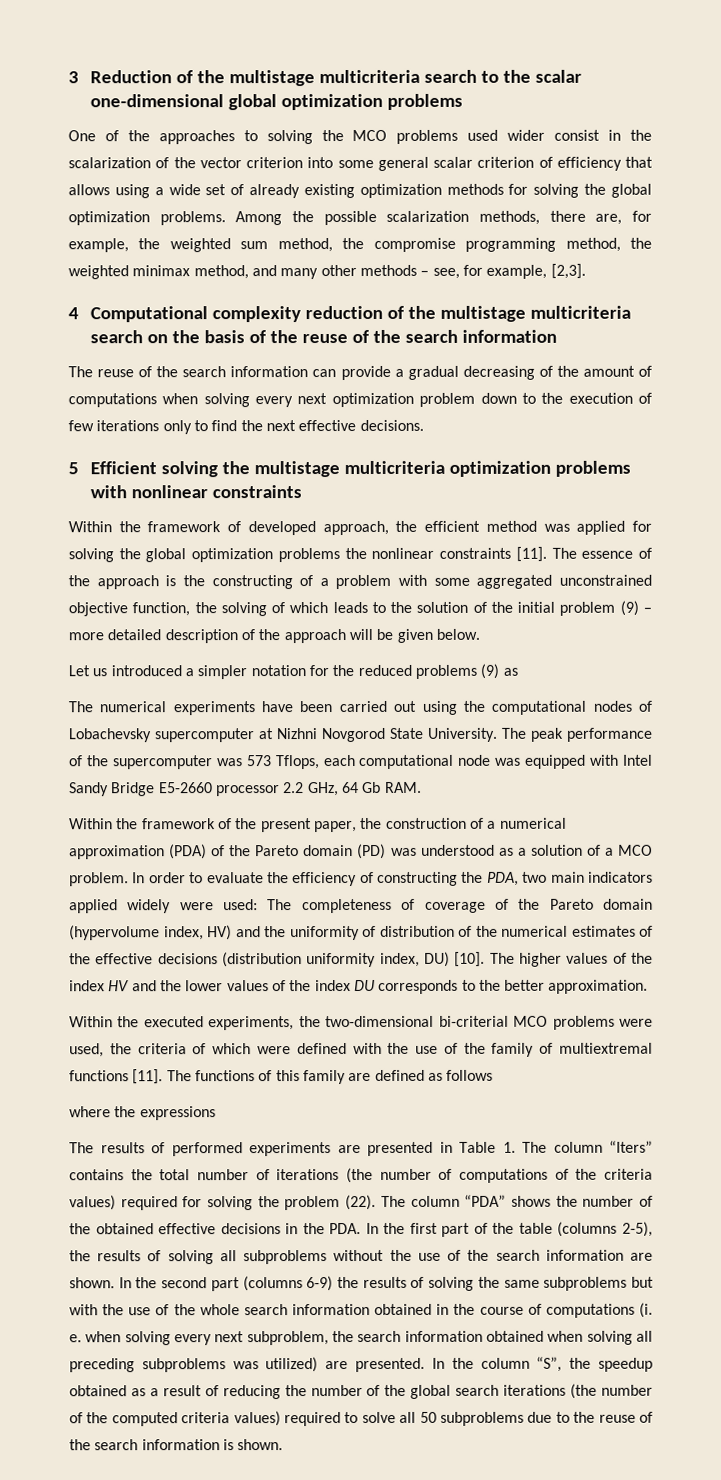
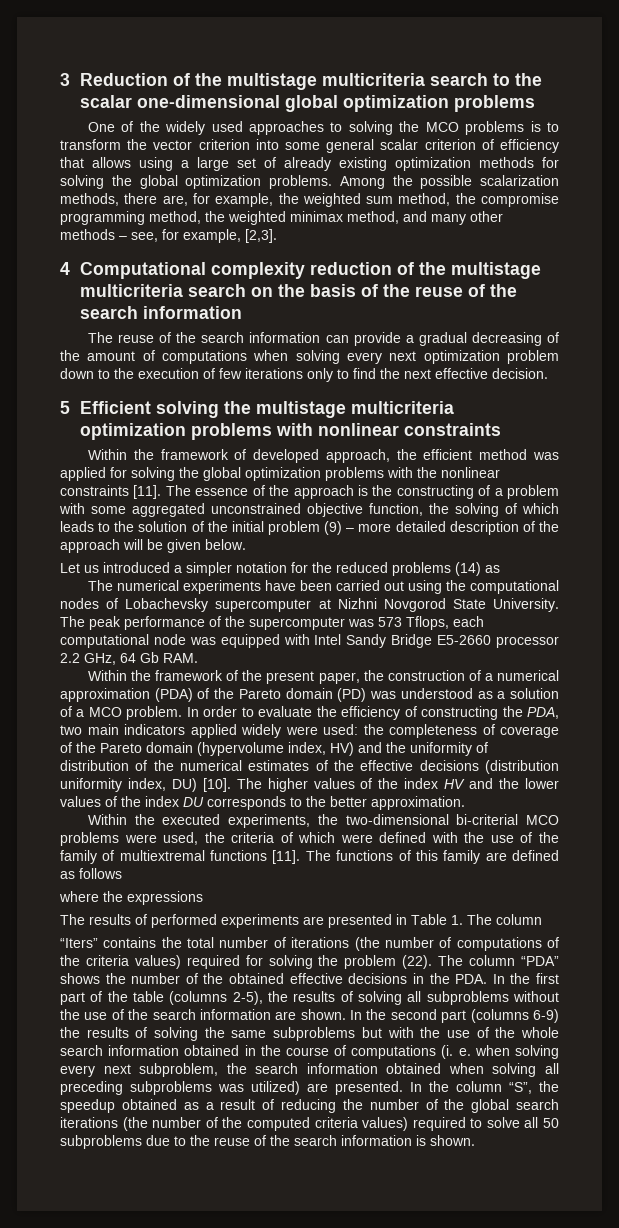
- One of the approaches to solving the MCO problems used wider consist in the scalarization of the vector criterion into some general scalar criterion of efficiency that allows using a wide set of already existing optimization methods for solving the global optimization problems.
+ One of the widely used approaches to solving the MCO problems is to transform the vector criterion into some general scalar criterion of efficiency that allows using a large set of already existing optimization methods for solving the global optimization problems.
- The reuse of the search information can provide a gradual decreasing of the amount of computations when solving every next optimization problem down to the execution of few iterations only to find the next effective decisions.
+ The reuse of the search information can provide a gradual decreasing of the amount of computations when solving every next optimization problem down to the execution of few iterations only to find the next effective decision.
- Within the framework of developed approach, the efficient method was applied for solving the global optimization problems the nonlinear constraints [11].
+ Within the framework of developed approach, the efficient method was applied for solving the global optimization problems with the nonlinear constraints [11].
- Let us introduced a simpler notation for the reduced problems (9) as
+ Let us introduced a simpler notation for the reduced problems (14) as
- In order to evaluate the efficiency of constructing the PDA, two main indicators applied widely were used: The completeness of coverage of the Pareto domain (hypervolume index, HV) and the uniformity of distribution of the numerical estimates of the effective decisions (distribution uniformity index, DU) [10].
+ In order to evaluate the efficiency of constructing the PDA, two main indicators applied widely were used: the completeness of coverage of the Pareto domain (hypervolume index, HV) and the uniformity of distribution of the numerical estimates of the effective decisions (distribution uniformity index, DU) [10].
- The results of performed experiments are presented in Table 1. The column “Iters” contains the total number of iterations (the number of computations of the criteria values) required for solving the problem (22).
+ The results of performed experiments are presented in Table 1. The column
+ “Iters” contains the total number of iterations (the number of computations of the criteria values) required for solving the problem (22).

